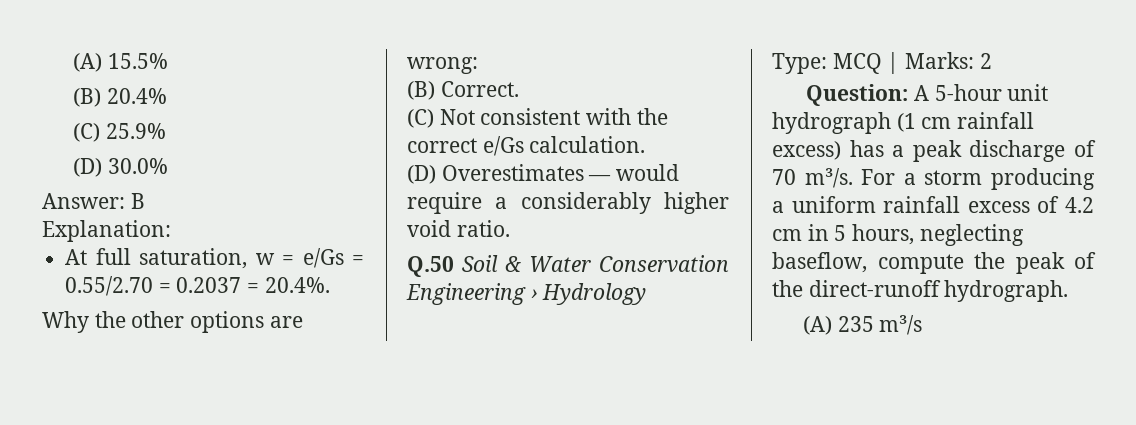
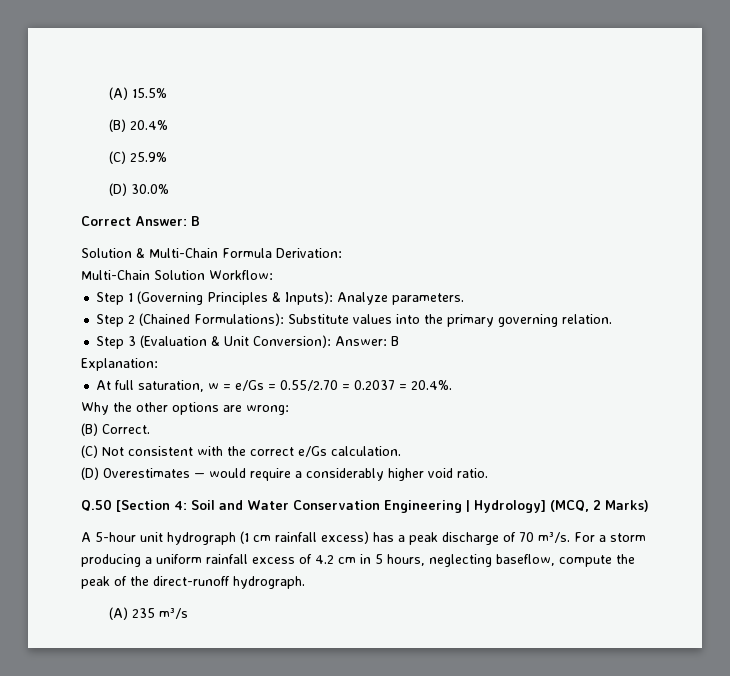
- Answer: B
+ Correct Answer: B
+ Solution & Multi-Chain Formula Derivation:
+ Multi-Chain Solution Workflow:
+ Step 1 (Governing Principles & Inputs): Analyze parameters.
+ Step 2 (Chained Formulations): Substitute values into the primary governing relation.
+ Step 3 (Evaluation & Unit Conversion): Answer: B
- Q.50 Soil & Water Conservation Engineering › Hydrology
- Type: MCQ | Marks: 2
- Question: A 5-hour unit hydrograph (1 cm rainfall excess) has a peak discharge of 70 m³/s.
+ Q.50 [Section 4: Soil and Water Conservation Engineering | Hydrology] (MCQ, 2 Marks)
+ A 5-hour unit hydrograph (1 cm rainfall excess) has a peak discharge of 70 m³/s.

